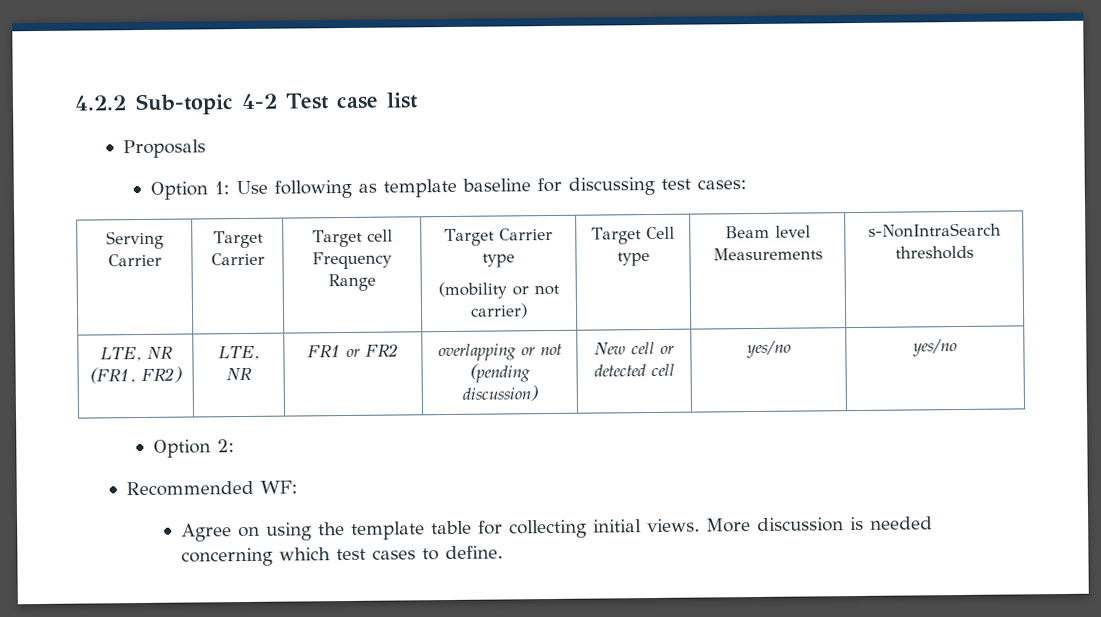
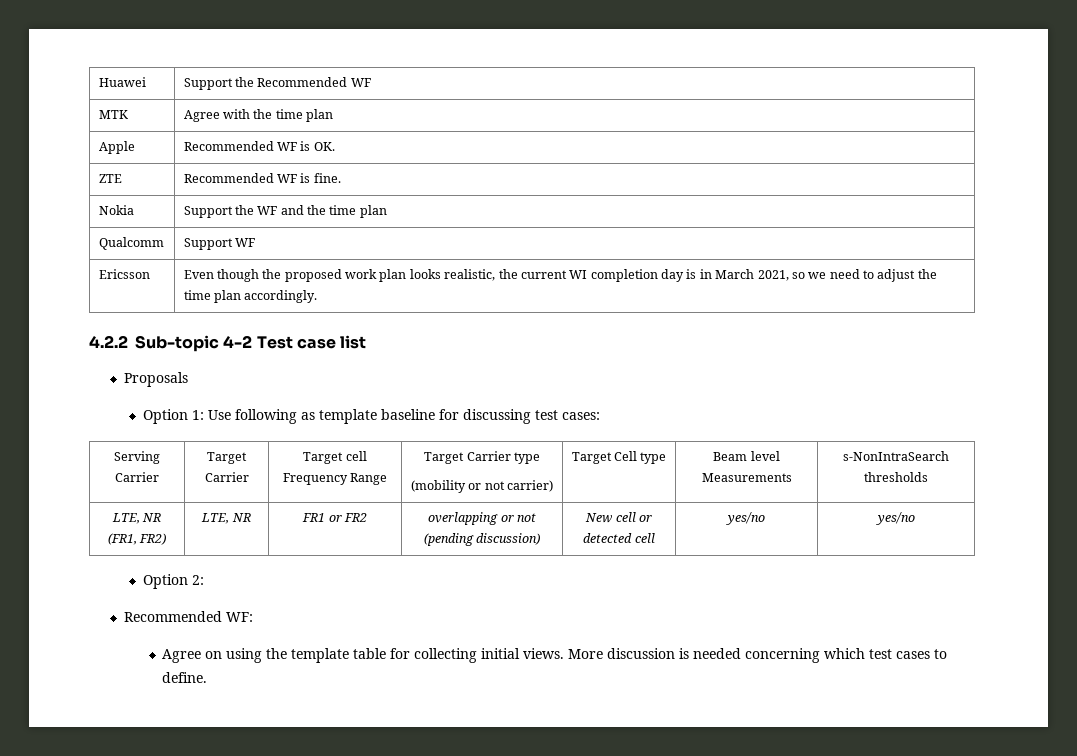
+ Huawei | Support the Recommended WF
+ MTK | Agree with the time plan
+ Apple | Recommended WF is OK.
+ ZTE | Recommended WF is fine.
+ Nokia | Support the WF and the time plan
+ Qualcomm | Support WF
+ Ericsson | Even though the proposed work plan looks realistic, the current WI completion day is in March 2021, so we need to adjust the time plan accordingly.

